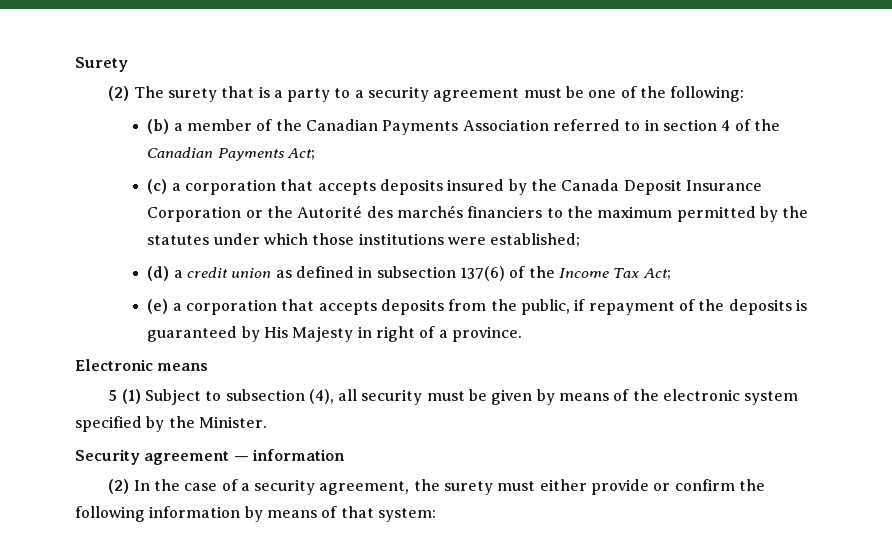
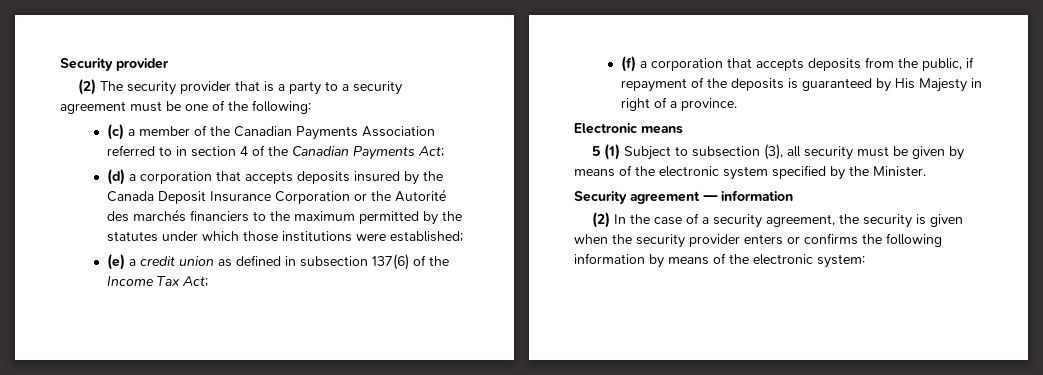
- Surety
+ Security provider
- (2) The surety that is a party to a security agreement must be one of the following:
+ (2) The security provider that is a party to a security agreement must be one of the following:
- (b) a member of the Canadian Payments Association referred to in section 4 of the Canadian Payments Act;
+ (c) a member of the Canadian Payments Association referred to in section 4 of the Canadian Payments Act;
- (c) a corporation that accepts deposits insured by the Canada Deposit Insurance Corporation or the Autorité des marchés financiers to the maximum permitted by the statutes under which those institutions were established;
+ (d) a corporation that accepts deposits insured by the Canada Deposit Insurance Corporation or the Autorité des marchés financiers to the maximum permitted by the statutes under which those institutions were established;
- (d) a credit union as defined in subsection 137(6) of the Income Tax Act;
+ (e) a credit union as defined in subsection 137(6) of the Income Tax Act;
- (e) a corporation that accepts deposits from the public, if repayment of the deposits is guaranteed by His Majesty in right of a province.
+ (f) a corporation that accepts deposits from the public, if repayment of the deposits is guaranteed by His Majesty in right of a province.
- 5 (1) Subject to subsection (4), all security must be given by means of the electronic system specified by the Minister.
+ 5 (1) Subject to subsection (3), all security must be given by means of the electronic system specified by the Minister.
- (2) In the case of a security agreement, the surety must either provide or confirm the following information by means of that system:
+ (2) In the case of a security agreement, the security is given when the security provider enters or confirms the following information by means of the electronic system:

